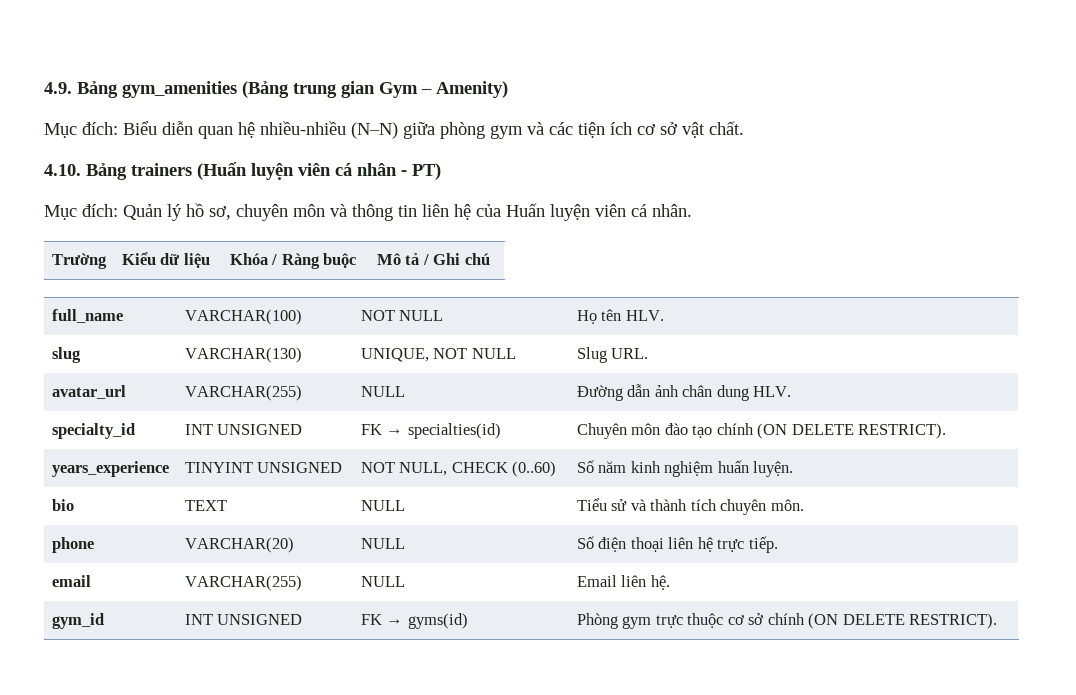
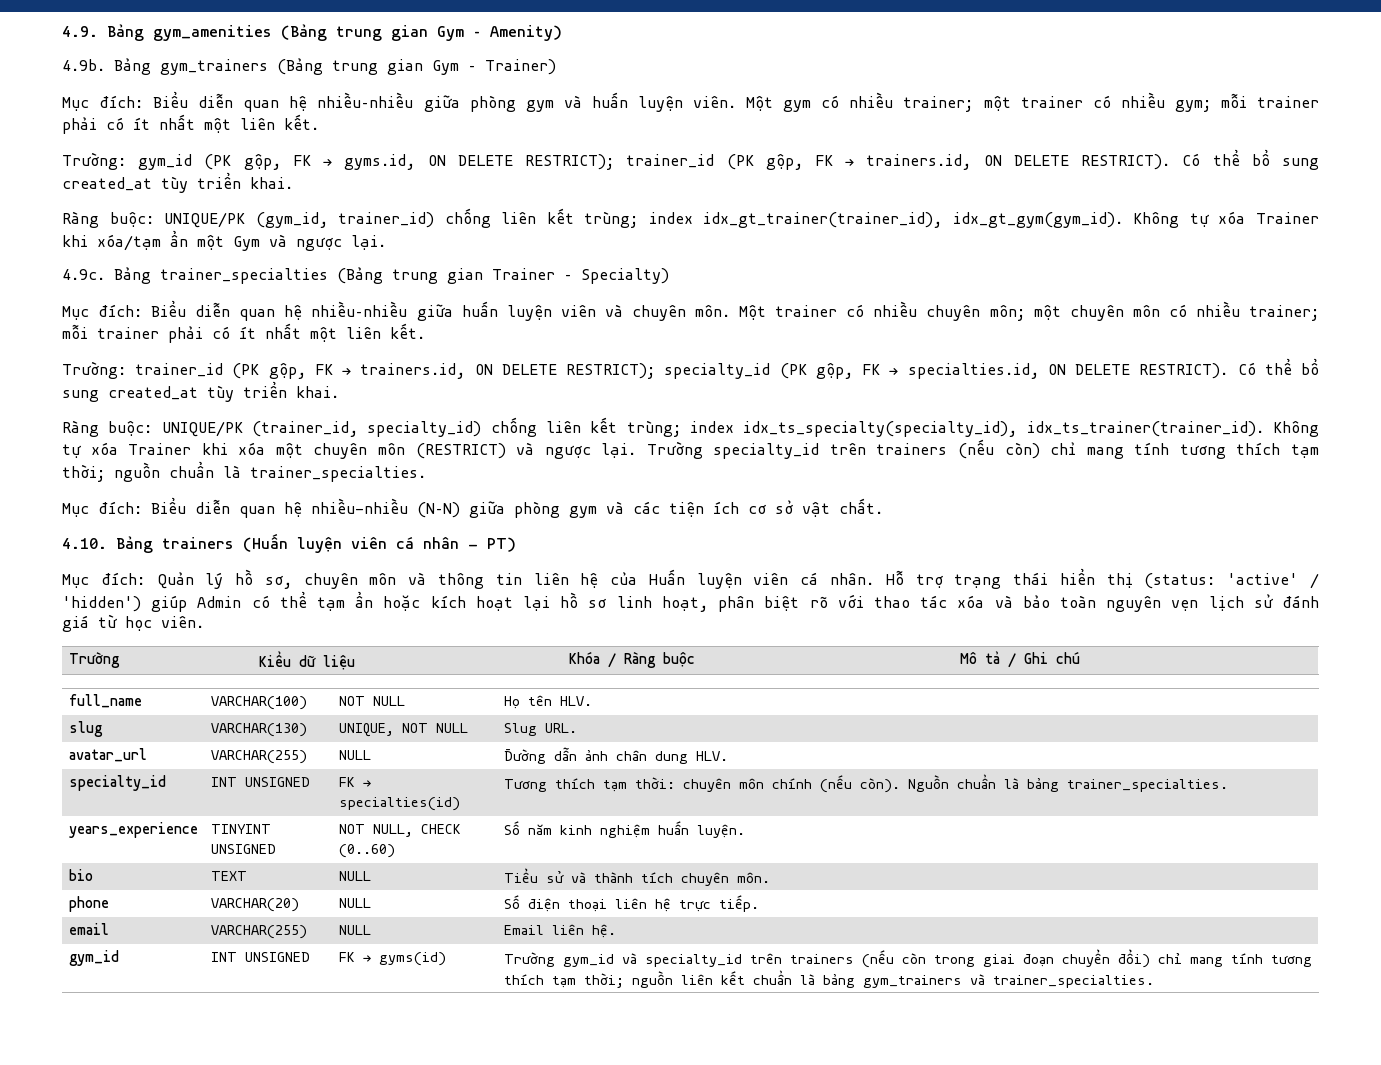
+ 4.9b. Bảng gym_trainers (Bảng trung gian Gym – Trainer)
+ Mục đích: Biểu diễn quan hệ nhiều–nhiều giữa phòng gym và huấn luyện viên. Một gym có nhiều trainer; một trainer có nhiều gym; mỗi trainer phải có ít nhất một liên kết.
+ Trường: gym_id (PK gộp, FK → gyms.id, ON DELETE RESTRICT); trainer_id (PK gộp, FK → trainers.id, ON DELETE RESTRICT). Có thể bổ sung created_at tùy triển khai.
+ Ràng buộc: UNIQUE/PK (gym_id, trainer_id) chống liên kết trùng; index idx_gt_trainer(trainer_id), idx_gt_gym(gym_id). Không tự xóa Trainer khi xóa/tạm ẩn một Gym và ngược lại.
+ 4.9c. Bảng trainer_specialties (Bảng trung gian Trainer – Specialty)
+ Mục đích: Biểu diễn quan hệ nhiều–nhiều giữa huấn luyện viên và chuyên môn. Một trainer có nhiều chuyên môn; một chuyên môn có nhiều trainer; mỗi trainer phải có ít nhất một liên kết.
+ Trường: trainer_id (PK gộp, FK → trainers.id, ON DELETE RESTRICT); specialty_id (PK gộp, FK → specialties.id, ON DELETE RESTRICT). Có thể bổ sung created_at tùy triển khai.
+ Ràng buộc: UNIQUE/PK (trainer_id, specialty_id) chống liên kết trùng; index idx_ts_specialty(specialty_id), idx_ts_trainer(trainer_id). Không tự xóa Trainer khi xóa một chuyên môn (RESTRICT) và ngược lại. Trường specialty_id trên trainers (nếu còn) chỉ mang tính tương thích tạm thời; nguồn chuẩn là trainer_specialties.
+ Hỗ trợ trạng thái hiển thị (status: 'active' / 'hidden') giúp Admin có thể tạm ẩn hoặc kích hoạt lại hồ sơ linh hoạt, phân biệt rõ với thao tác xóa và bảo toàn nguyên vẹn lịch sử đánh giá từ học viên.
- specialty_id | INT UNSIGNED | FK → specialties(id) | Chuyên môn đào tạo chính (ON DELETE RESTRICT).
+ specialty_id | INT UNSIGNED | FK → specialties(id) | Tương thích tạm thời: chuyên môn chính (nếu còn). Nguồn chuẩn là bảng trainer_specialties.
- gym_id | INT UNSIGNED | FK → gyms(id) | Phòng gym trực thuộc cơ sở chính (ON DELETE RESTRICT).
+ gym_id | INT UNSIGNED | FK → gyms(id) | Trường gym_id và specialty_id trên trainers (nếu còn trong giai đoạn chuyển đổi) chỉ mang tính tương thích tạm thời; nguồn liên kết chuẩn là bảng gym_trainers và trainer_specialties.

